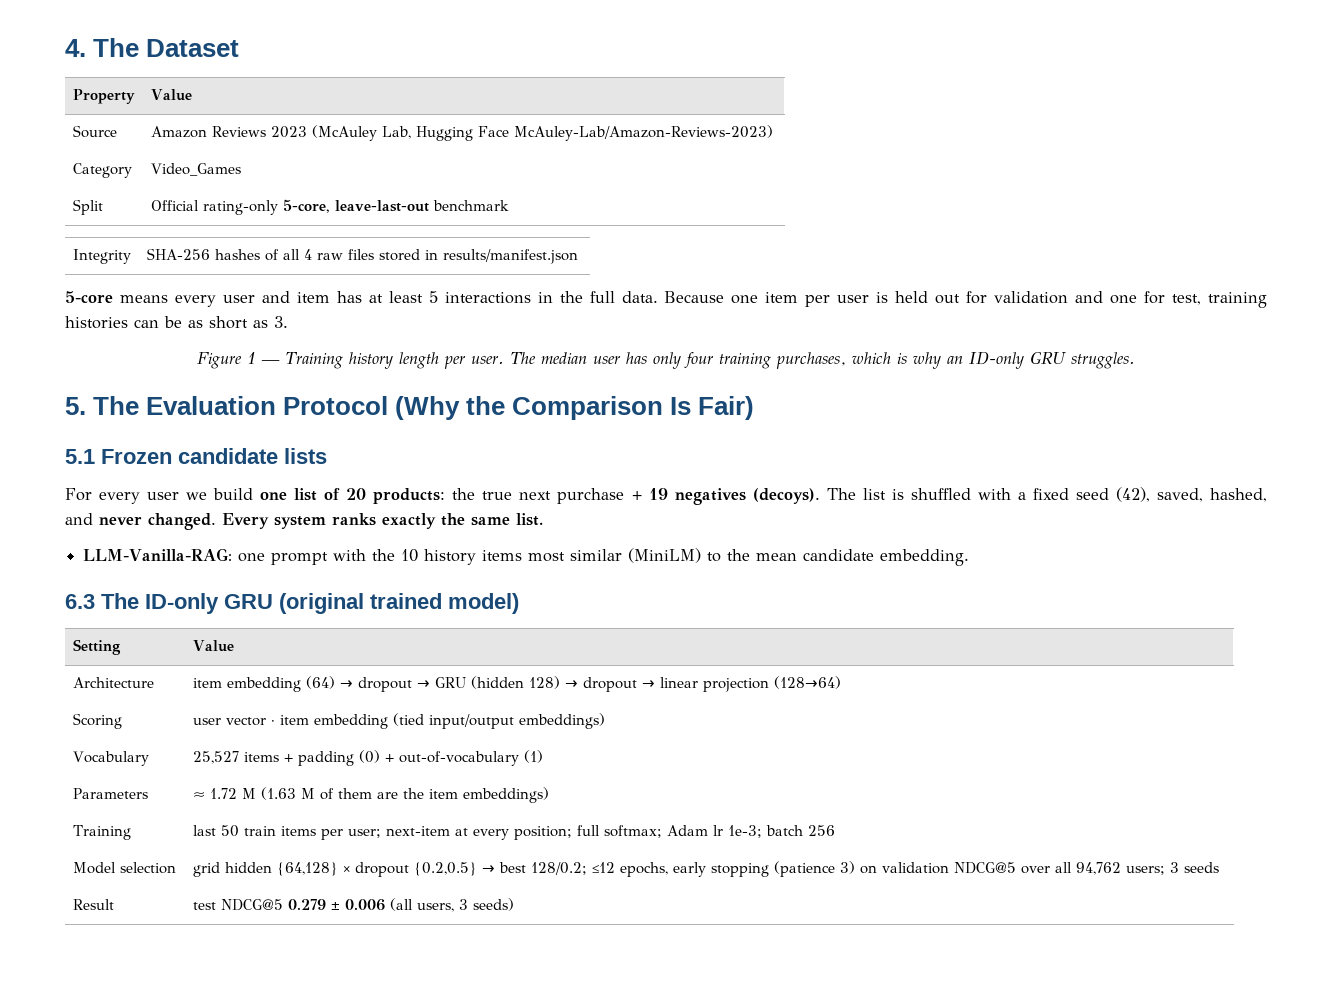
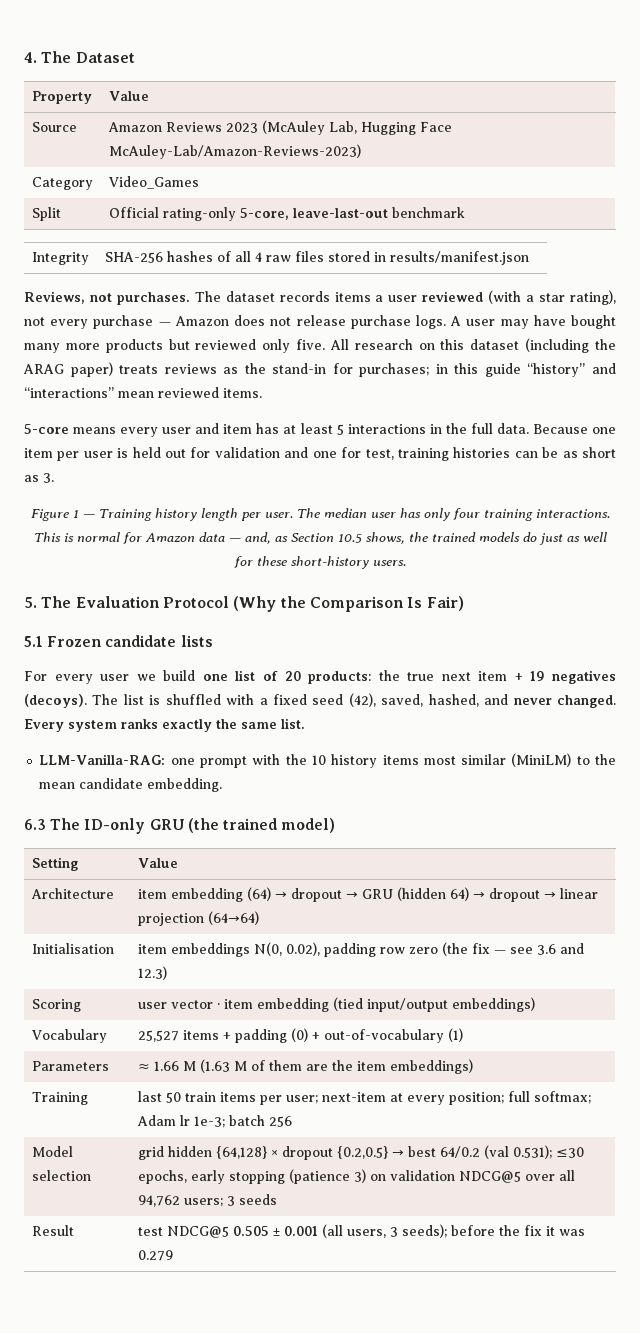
+ Reviews, not purchases. The dataset records items a user reviewed (with a star rating), not every purchase — Amazon does not release purchase logs. A user may have bought many more products but reviewed only five. All research on this dataset (including the ARAG paper) treats reviews as the stand-in for purchases; in this guide “history” and “interactions” mean reviewed items.
- The median user has only four training purchases, which is why an ID-only GRU struggles.
+ The median user has only four training interactions. This is normal for Amazon data — and, as Section 10.5 shows, the trained models do just as well for these short-history users.
- For every user we build one list of 20 products: the true next purchase + 19 negatives (decoys).
+ For every user we build one list of 20 products: the true next item + 19 negatives (decoys).
- 6.3 The ID-only GRU (original trained model)
+ 6.3 The ID-only GRU (the trained model)
- Architecture | item embedding (64) → dropout → GRU (hidden 128) → dropout → linear projection (128→64)
+ Architecture | item embedding (64) → dropout → GRU (hidden 64) → dropout → linear projection (64→64)
+ Initialisation | item embeddings N(0, 0.02), padding row zero (the fix — see 3.6 and 12.3)
- Parameters | ≈ 1.72 M (1.63 M of them are the item embeddings)
+ Parameters | ≈ 1.66 M (1.63 M of them are the item embeddings)
- Model selection | grid hidden {64,128} × dropout {0.2,0.5} → best 128/0.2; ≤12 epochs, early stopping (patience 3) on validation NDCG@5 over all 94,762 users; 3 seeds
+ Model selection | grid hidden {64,128} × dropout {0.2,0.5} → best 64/0.2 (val 0.531); ≤30 epochs, early stopping (patience 3) on validation NDCG@5 over all 94,762 users; 3 seeds
- Result | test NDCG@5 0.279 ± 0.006 (all users, 3 seeds)
+ Result | test NDCG@5 0.505 ± 0.001 (all users, 3 seeds); before the fix it was 0.279

